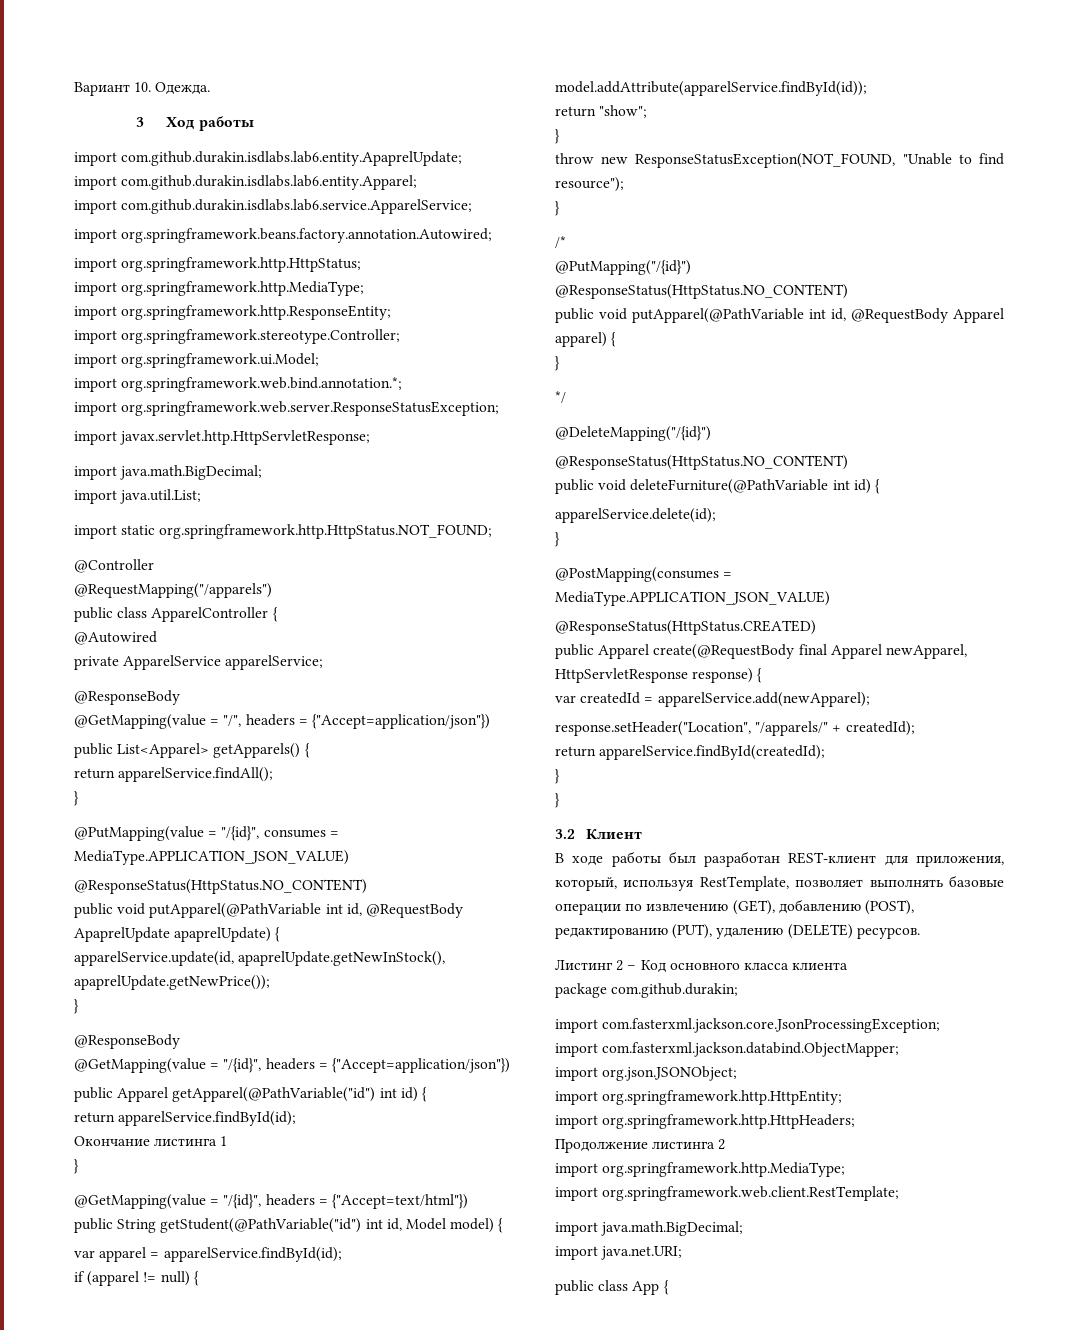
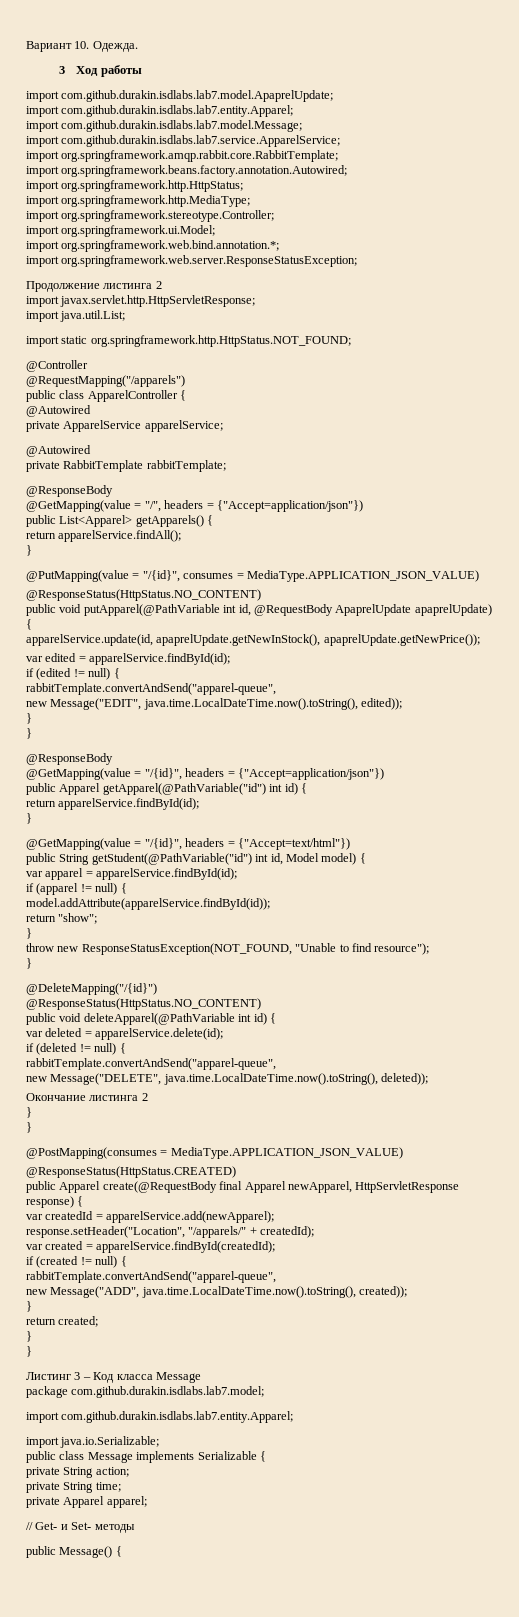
- import com.github.durakin.isdlabs.lab6.entity.ApaprelUpdate;
- import com.github.durakin.isdlabs.lab6.entity.Apparel;
- import com.github.durakin.isdlabs.lab6.service.ApparelService;
+ import com.github.durakin.isdlabs.lab7.model.ApaprelUpdate;
+ import com.github.durakin.isdlabs.lab7.entity.Apparel;
+ import com.github.durakin.isdlabs.lab7.model.Message;
+ import com.github.durakin.isdlabs.lab7.service.ApparelService;
+ import org.springframework.amqp.rabbit.core.RabbitTemplate;
- import org.springframework.http.ResponseEntity;
+ Продолжение листинга 2
  import javax.servlet.http.HttpServletResponse;
- import java.math.BigDecimal;
  private ApparelService apparelService;
+ @Autowired
+ private RabbitTemplate rabbitTemplate;
+ var edited = apparelService.findById(id);
+ if (edited != null) {
+ rabbitTemplate.convertAndSend("apparel-queue",
+ new Message("EDIT", java.time.LocalDateTime.now().toString(), edited));
+ }
- Окончание листинга 1
- /*
- @PutMapping("/{id}")
- @ResponseStatus(HttpStatus.NO_CONTENT)
- public void putApparel(@PathVariable int id, @RequestBody Apparel apparel) {
- }
- */
- public void deleteFurniture(@PathVariable int id) {
- apparelService.delete(id);
+ public void deleteApparel(@PathVariable int id) {
+ var deleted = apparelService.delete(id);
+ if (deleted != null) {
+ rabbitTemplate.convertAndSend("apparel-queue",
+ new Message("DELETE", java.time.LocalDateTime.now().toString(), deleted));
+ Окончание листинга 2
+ }
- return apparelService.findById(createdId);
+ var created = apparelService.findById(createdId);
+ if (created != null) {
+ rabbitTemplate.convertAndSend("apparel-queue",
+ new Message("ADD", java.time.LocalDateTime.now().toString(), created));
+ }
+ return created;
  }
  }
- 3.2 Клиент
- В ходе работы был разработан REST-клиент для приложения, который, используя RestTemplate, позволяет выполнять базовые операции по извлечению (GET), добавлению (POST), редактированию (PUT), удалению (DELETE) ресурсов.
- Листинг 2 – Код основного класса клиента
+ Листинг 3 – Код класса Message
- package com.github.durakin;
- import com.fasterxml.jackson.core.JsonProcessingException;
- import com.fasterxml.jackson.databind.ObjectMapper;
- import org.json.JSONObject;
- import org.springframework.http.HttpEntity;
- import org.springframework.http.HttpHeaders;
- Продолжение листинга 2
- import org.springframework.http.MediaType;
- import org.springframework.web.client.RestTemplate;
- import java.math.BigDecimal;
- import java.net.URI;
- public class App {
+ package com.github.durakin.isdlabs.lab7.model;
+ import com.github.durakin.isdlabs.lab7.entity.Apparel;
+ import java.io.Serializable;
+ public class Message implements Serializable {
+ private String action;
+ private String time;
+ private Apparel apparel;
+ // Get- и Set- методы
+ public Message() {

